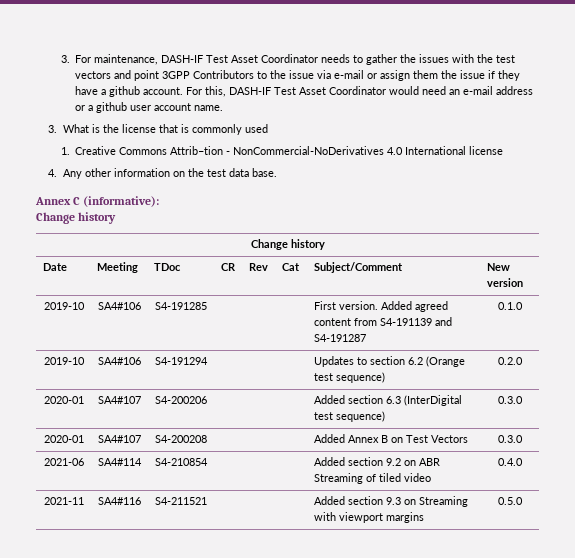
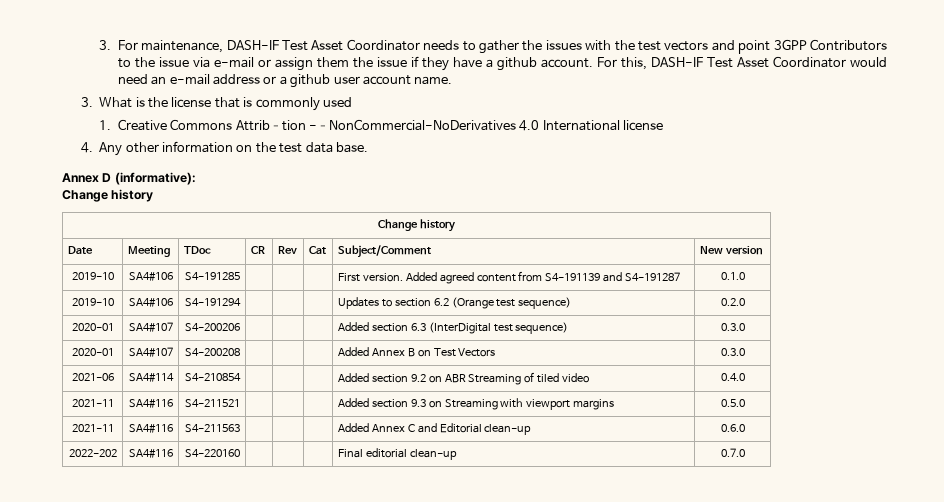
- 1. Creative Commons Attrib–tion - NonCommercial-NoDerivatives 4.0 International license
+ 1. Creative Commons Attrib–tion -–NonCommercial-NoDerivatives 4.0 International license
- Annex C (informative):
+ Annex D (informative):
+ 2021-11 | SA4#116 | S4-211563 | | | | Added Annex C and Editorial clean-up | 0.6.0
+ 2022-202 | SA4#116 | S4-220160 | | | | Final editorial clean-up | 0.7.0

